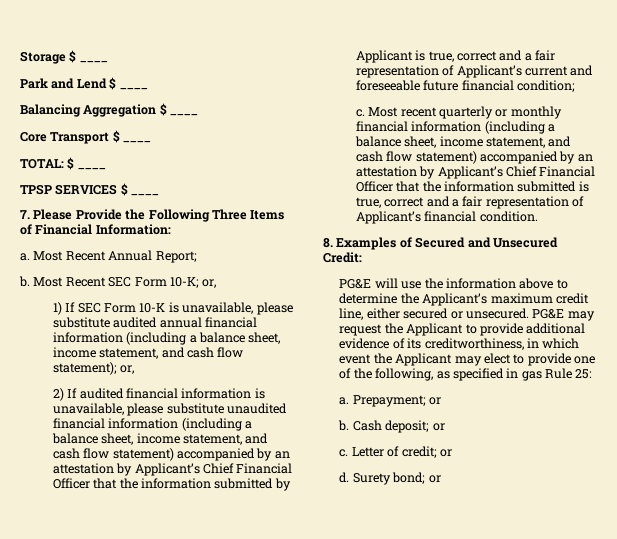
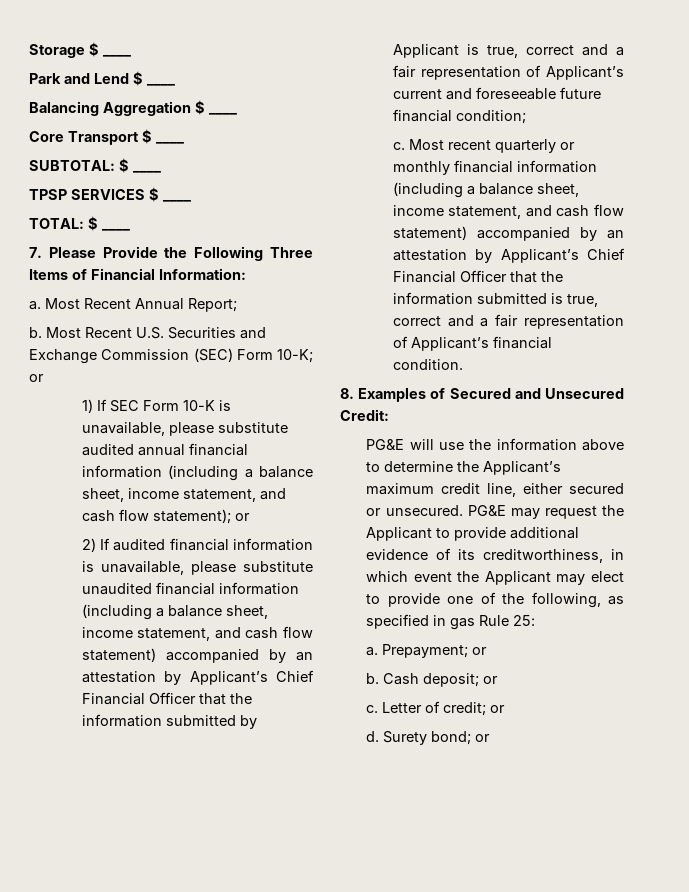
- TOTAL: $ ____
+ SUBTOTAL: $ ____
+ TOTAL: $ ____
- Most Recent SEC Form 10-K; or,
+ Most Recent U.S. Securities and Exchange Commission (SEC) Form 10-K; or
- 1) If SEC Form 10-K is unavailable, please substitute audited annual financial information (including a balance sheet, income statement, and cash flow statement); or,
+ 1) If SEC Form 10-K is unavailable, please substitute audited annual financial information (including a balance sheet, income statement, and cash flow statement); or

